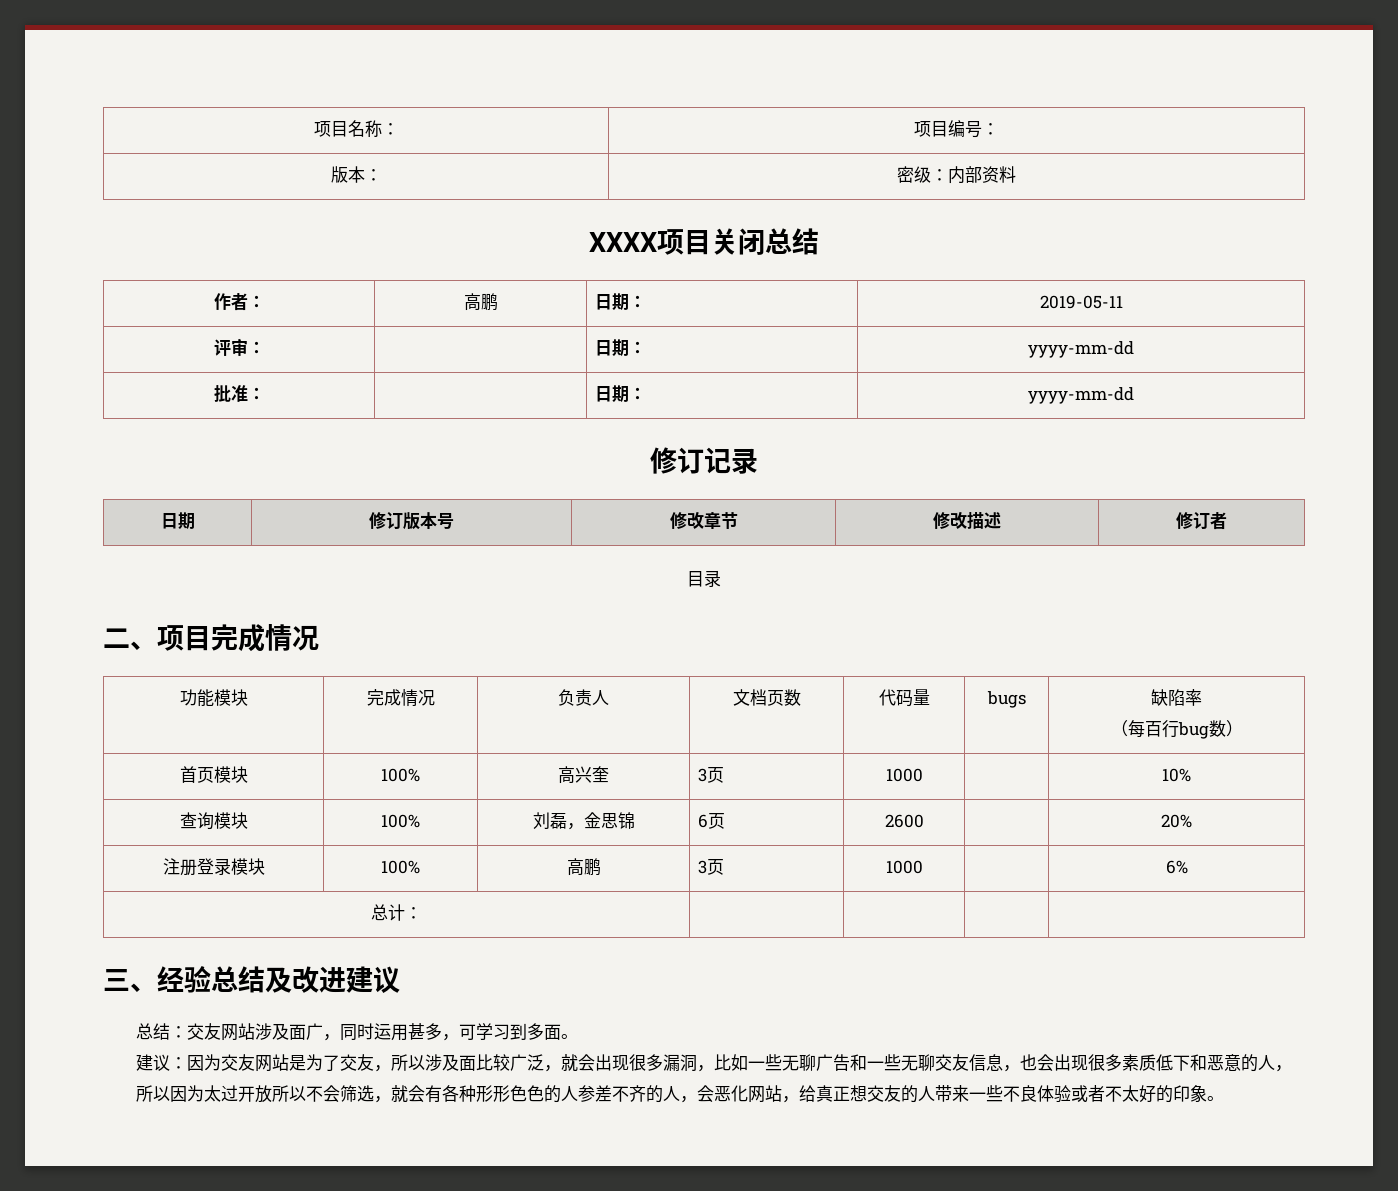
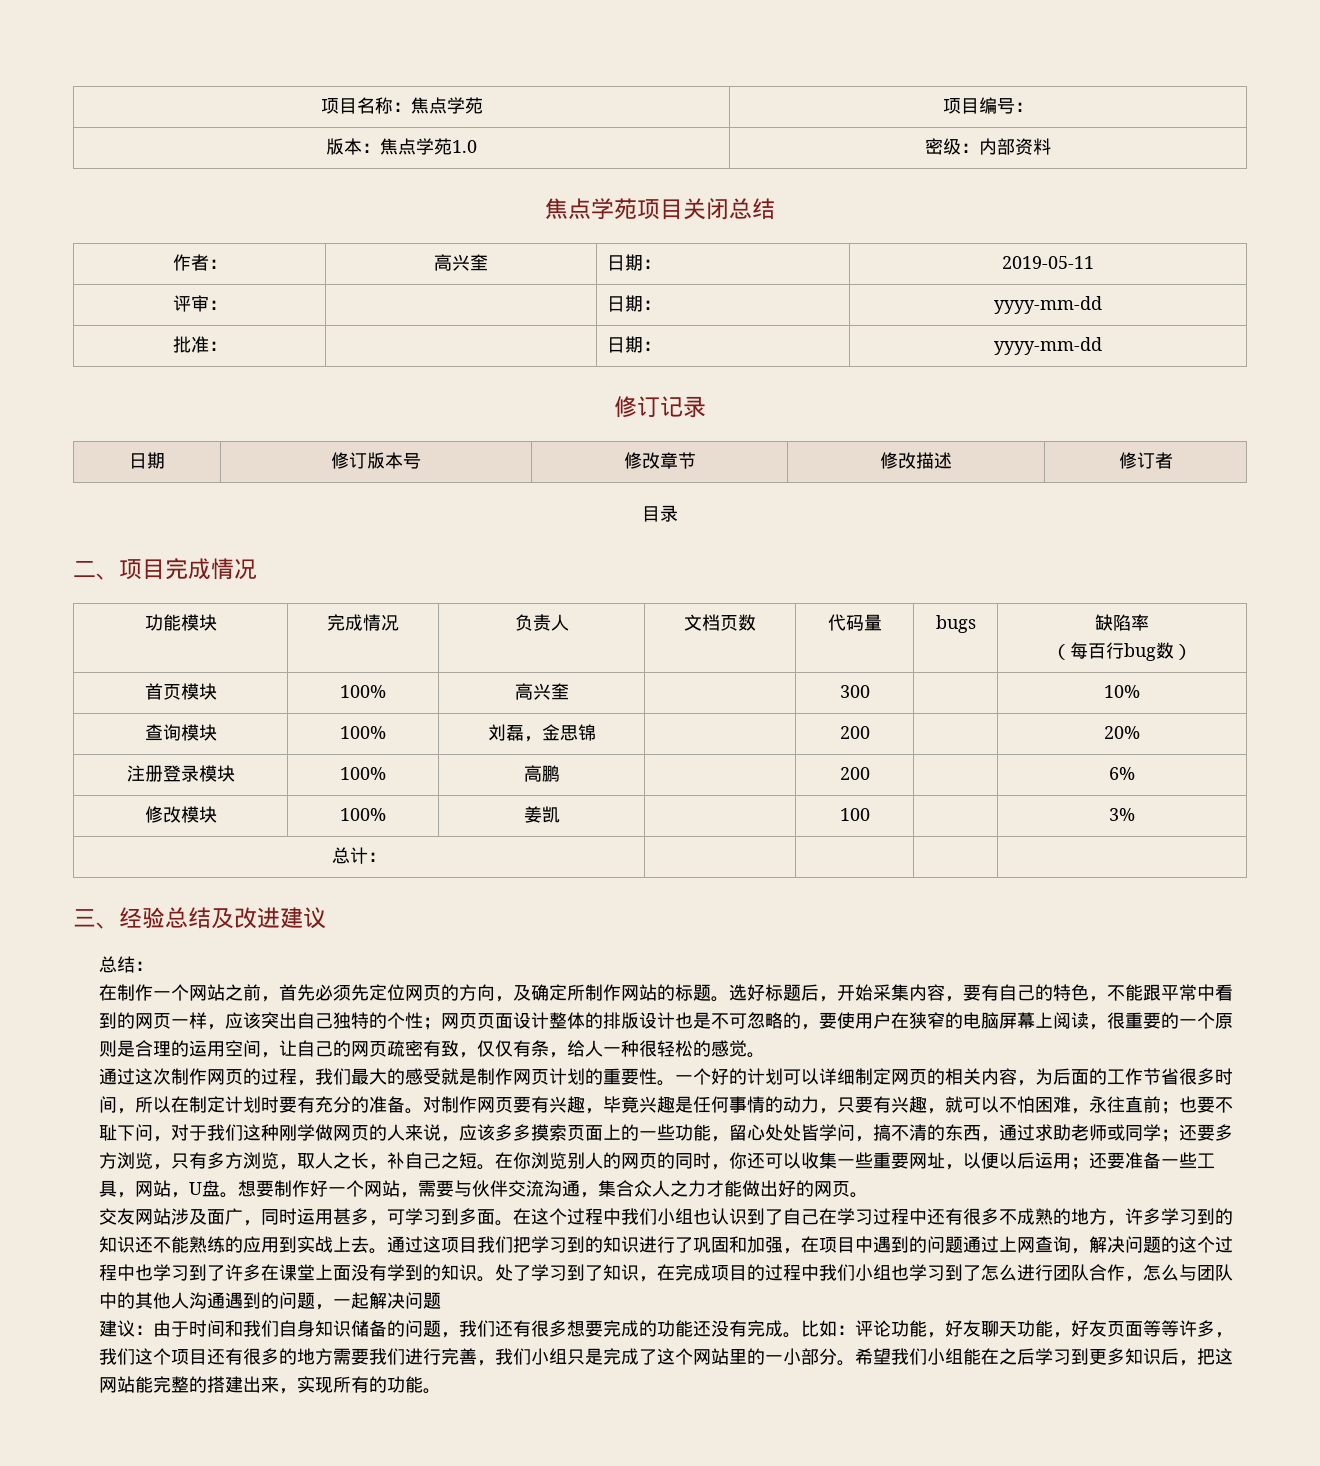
- 项目名称： | 项目编号：
+ 项目名称：焦点学苑 | 项目编号：
- 版本： | 密级：内部资料
+ 版本：焦点学苑1.0 | 密级：内部资料
- XXXX项目关闭总结
+ 焦点学苑项目关闭总结
- 作者： | 高鹏 | 日期： | 2019-05-11
+ 作者： | 高兴奎 | 日期： | 2019-05-11
- 首页模块 | 100% | 高兴奎 | 3页 | 1000 | | 10%
+ 首页模块 | 100% | 高兴奎 | | 300 | | 10%
- 查询模块 | 100% | 刘磊，金思锦 | 6页 | 2600 | | 20%
+ 查询模块 | 100% | 刘磊，金思锦 | | 200 | | 20%
- 注册登录模块 | 100% | 高鹏 | 3页 | 1000 | | 6%
+ 注册登录模块 | 100% | 高鹏 | | 200 | | 6%
+ 修改模块 | 100% | 姜凯 | | 100 | | 3%
- 总结：交友网站涉及面广，同时运用甚多，可学习到多面。
- 建议：因为交友网站是为了交友，所以涉及面比较广泛，就会出现很多漏洞，比如一些无聊广告和一些无聊交友信息，也会出现很多素质低下和恶意的人，所以因为太过开放所以不会筛选，就会有各种形形色色的人参差不齐的人，会恶化网站，给真正想交友的人带来一些不良体验或者不太好的印象。
+ 总结：
+ 在制作一个网站之前，首先必须先定位网页的方向，及确定所制作网站的标题。选好标题后，开始采集内容，要有自己的特色，不能跟平常中看到的网页一样，应该突出自己独特的个性；网页页面设计整体的排版设计也是不可忽略的，要使用户在狭窄的电脑屏幕上阅读，很重要的一个原则是合理的运用空间，让自己的网页疏密有致，仅仅有条，给人一种很轻松的感觉。
+ 通过这次制作网页的过程，我们最大的感受就是制作网页计划的重要性。一个好的计划可以详细制定网页的相关内容，为后面的工作节省很多时间，所以在制定计划时要有充分的准备。对制作网页要有兴趣，毕竟兴趣是任何事情的动力，只要有兴趣，就可以不怕困难，永往直前；也要不耻下问，对于我们这种刚学做网页的人来说，应该多多摸索页面上的一些功能，留心处处皆学问，搞不清的东西，通过求助老师或同学；还要多方浏览，只有多方浏览，取人之长，补自己之短。在你浏览别人的网页的同时，你还可以收集一些重要网址，以便以后运用；还要准备一些工具，网站，U盘。想要制作好一个网站，需要与伙伴交流沟通，集合众人之力才能做出好的网页。
+ 交友网站涉及面广，同时运用甚多，可学习到多面。在这个过程中我们小组也认识到了自己在学习过程中还有很多不成熟的地方，许多学习到的知识还不能熟练的应用到实战上去。通过这项目我们把学习到的知识进行了巩固和加强，在项目中遇到的问题通过上网查询，解决问题的这个过程中也学习到了许多在课堂上面没有学到的知识。处了学习到了知识，在完成项目的过程中我们小组也学习到了怎么进行团队合作，怎么与团队中的其他人沟通遇到的问题，一起解决问题
+ 建议：由于时间和我们自身知识储备的问题，我们还有很多想要完成的功能还没有完成。比如：评论功能，好友聊天功能，好友页面等等许多，我们这个项目还有很多的地方需要我们进行完善，我们小组只是完成了这个网站里的一小部分。希望我们小组能在之后学习到更多知识后，把这网站能完整的搭建出来，实现所有的功能。

